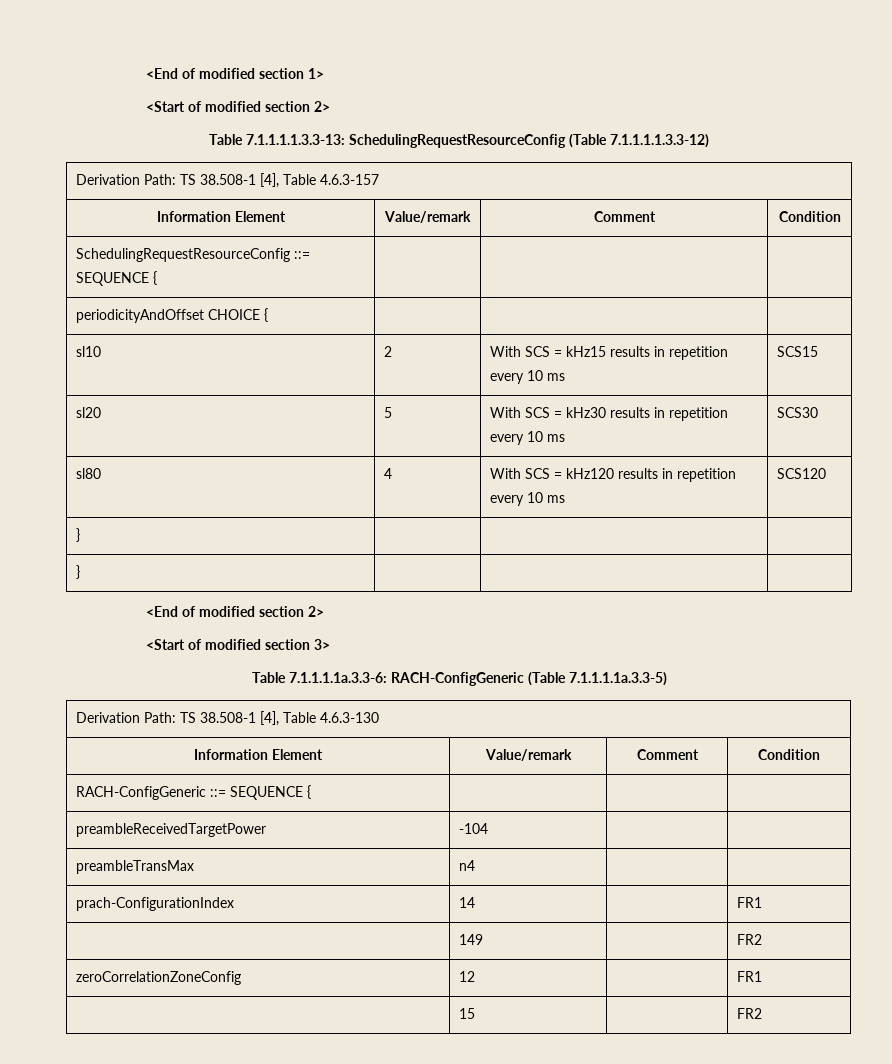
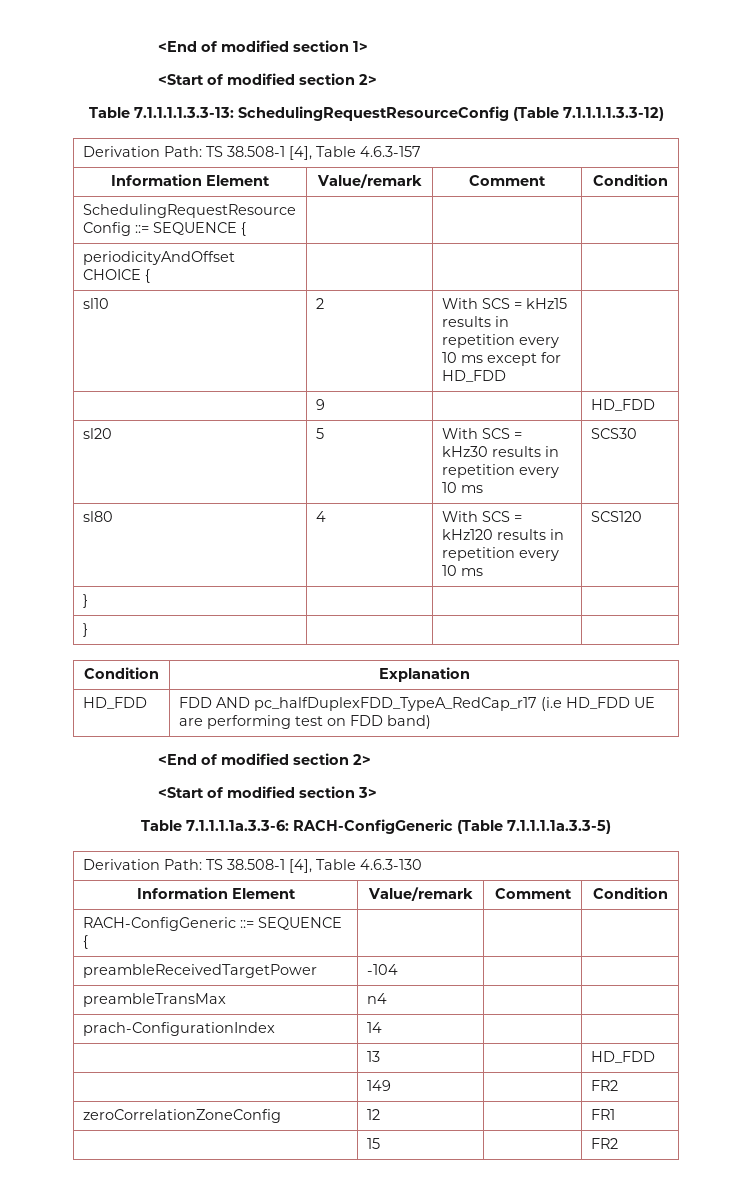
- sl10 | 2 | With SCS = kHz15 results in repetition every 10 ms | SCS15
+ sl10 | 2 | With SCS = kHz15 results in repetition every 10 ms except for HD_FDD |
+ | 9 | | HD_FDD
+ Condition | Explanation
+ HD_FDD | FDD AND pc_halfDuplexFDD_TypeA_RedCap_r17 (i.e HD_FDD UE are performing test on FDD band)
- prach-ConfigurationIndex | 14 | | FR1
+ prach-ConfigurationIndex | 14 | |
+ | 13 | | HD_FDD

